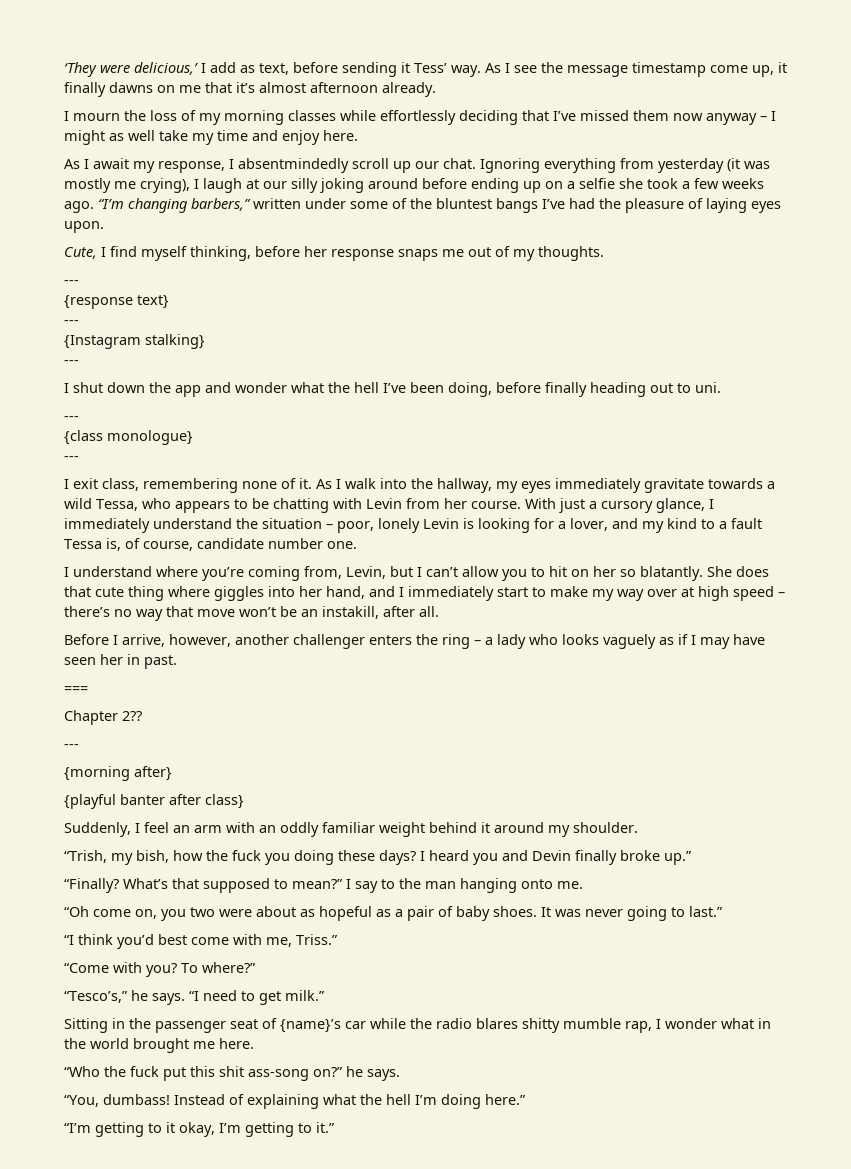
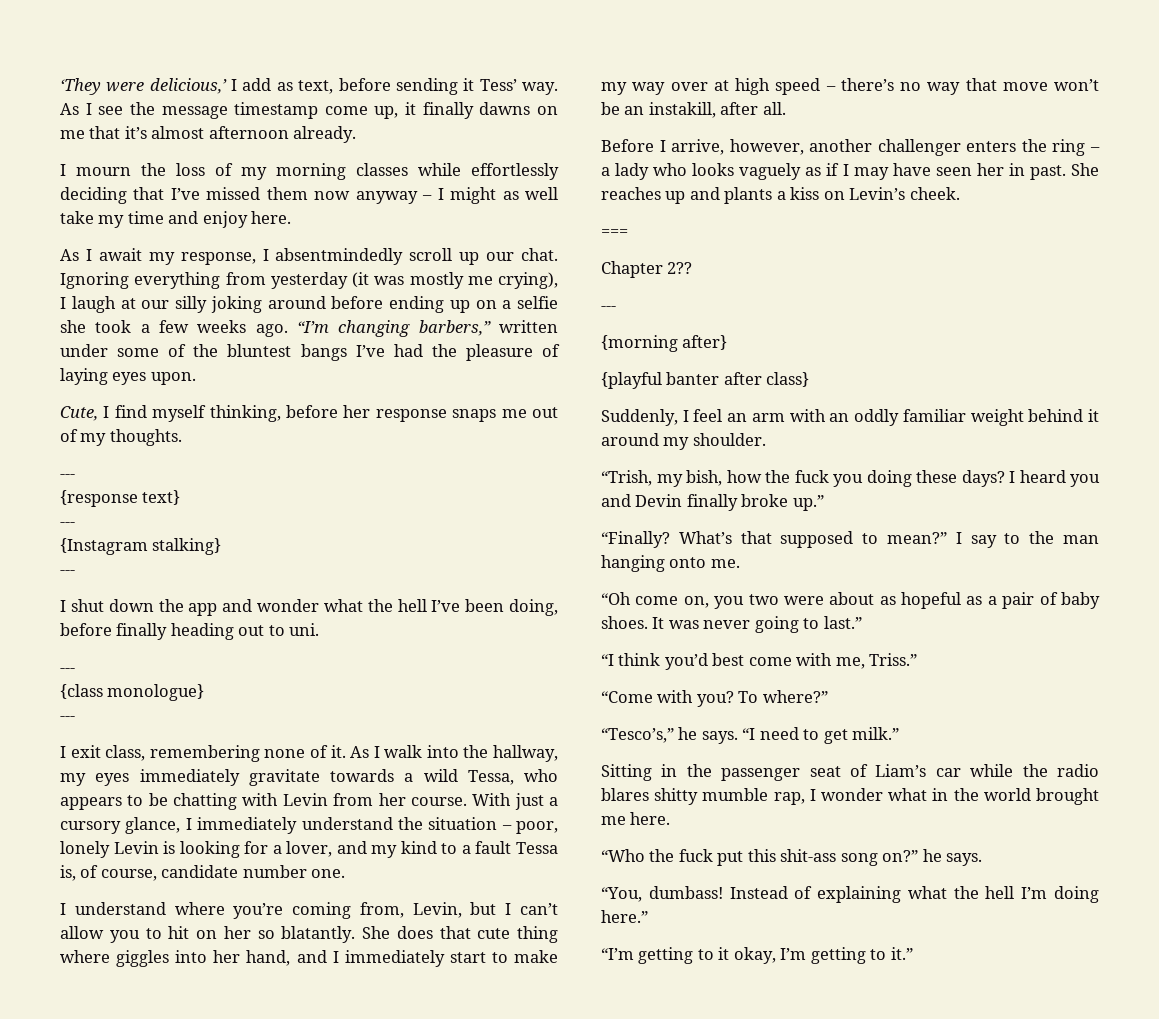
+ She reaches up and plants a kiss on Levin’s cheek.
- Sitting in the passenger seat of {name}’s car while the radio blares shitty mumble rap, I wonder what in the world brought me here.
+ Sitting in the passenger seat of Liam’s car while the radio blares shitty mumble rap, I wonder what in the world brought me here.
- “Who the fuck put this shit ass-song on?” he says.
+ “Who the fuck put this shit-ass song on?” he says.

